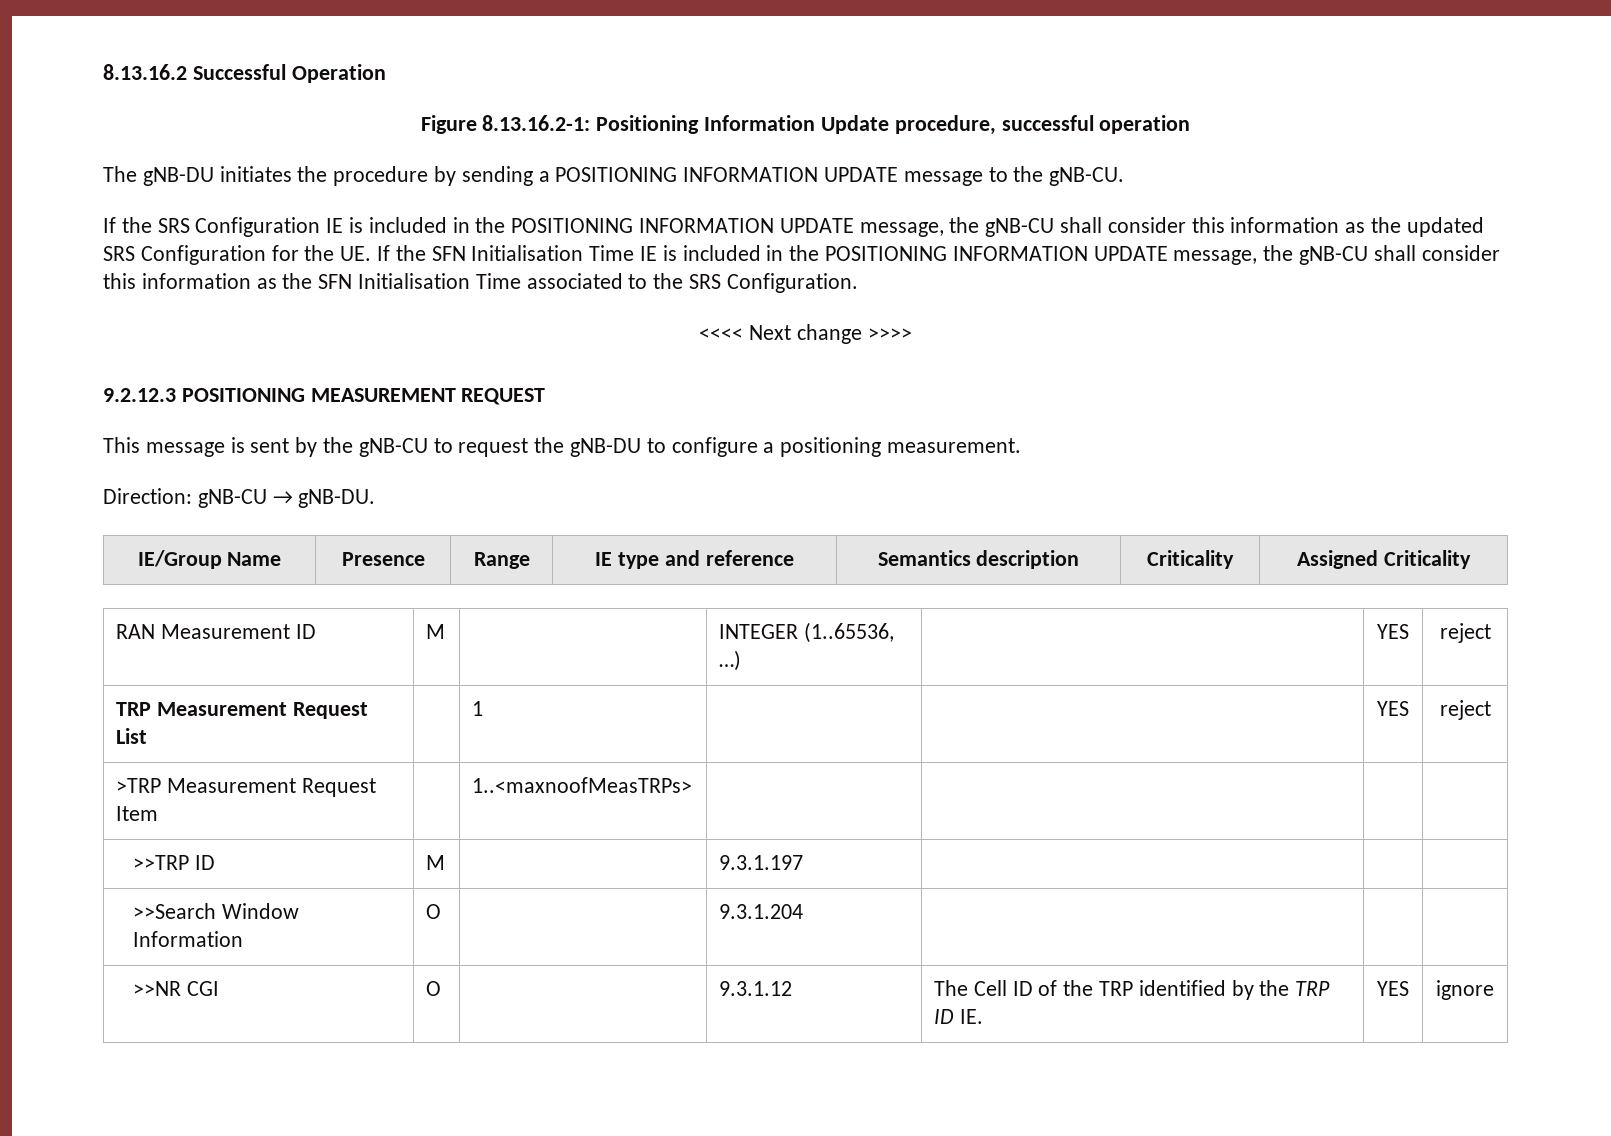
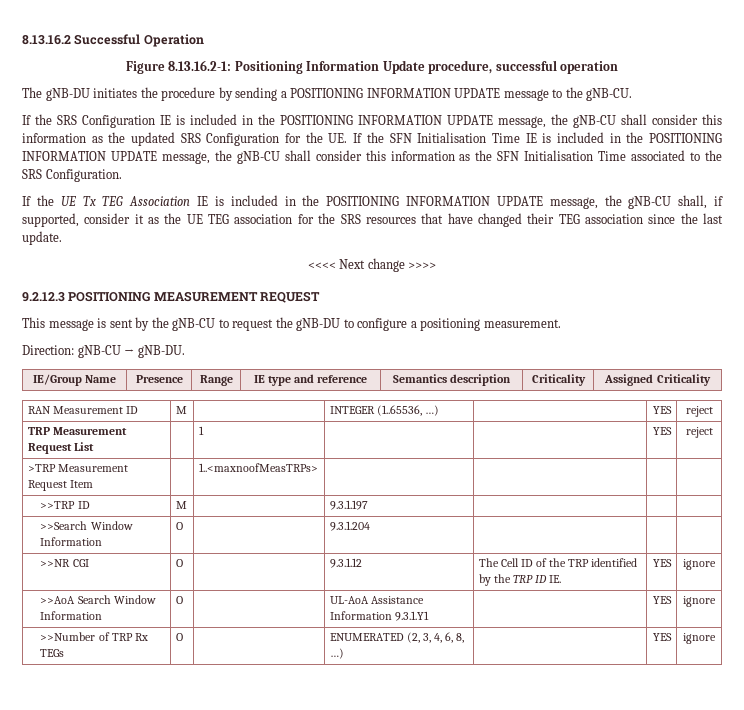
+ If the UE Tx TEG Association IE is included in the POSITIONING INFORMATION UPDATE message, the gNB-CU shall, if supported, consider it as the UE TEG association for the SRS resources that have changed their TEG association since the last update.
+ >>AoA Search Window Information | O | | UL-AoA Assistance Information 9.3.1.Y1 | | YES | ignore
+ >>Number of TRP Rx TEGs | O | | ENUMERATED (2, 3, 4, 6, 8, …) | | YES | ignore

